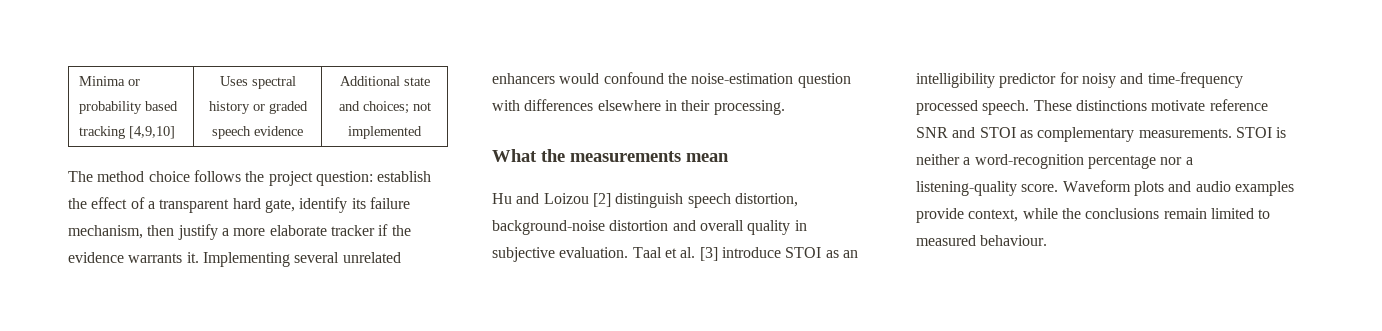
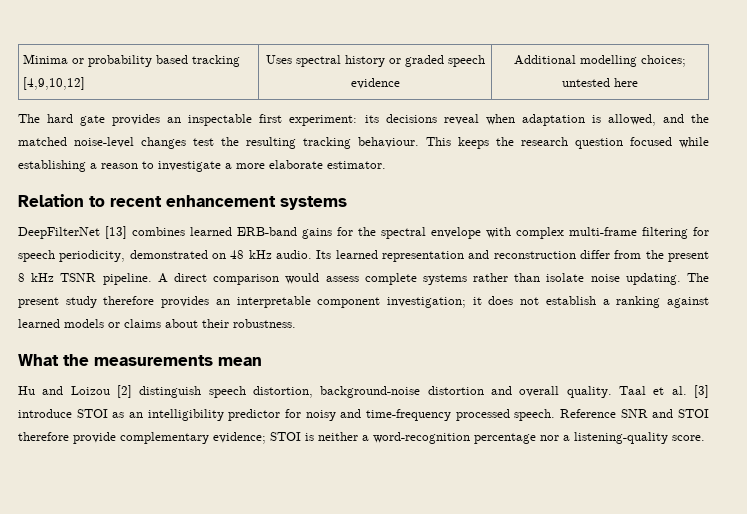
- Minima or probability based tracking [4,9,10] | Uses spectral history or graded speech evidence | Additional state and choices; not implemented
- The method choice follows the project question: establish the effect of a transparent hard gate, identify its failure mechanism, then justify a more elaborate tracker if the evidence warrants it. Implementing several unrelated enhancers would confound the noise-estimation question with differences elsewhere in their processing.
+ Minima or probability based tracking [4,9,10,12] | Uses spectral history or graded speech evidence | Additional modelling choices; untested here
+ The hard gate provides an inspectable first experiment: its decisions reveal when adaptation is allowed, and the matched noise-level changes test the resulting tracking behaviour. This keeps the research question focused while establishing a reason to investigate a more elaborate estimator.
+ Relation to recent enhancement systems
+ DeepFilterNet [13] combines learned ERB-band gains for the spectral envelope with complex multi-frame filtering for speech periodicity, demonstrated on 48 kHz audio. Its learned representation and reconstruction differ from the present 8 kHz TSNR pipeline. A direct comparison would assess complete systems rather than isolate noise updating. The present study therefore provides an interpretable component investigation; it does not establish a ranking against learned models or claims about their robustness.
- Hu and Loizou [2] distinguish speech distortion, background-noise distortion and overall quality in subjective evaluation.
+ Hu and Loizou [2] distinguish speech distortion, background-noise distortion and overall quality.
- These distinctions motivate reference SNR and STOI as complementary measurements. STOI is neither a word-recognition percentage nor a listening-quality score. Waveform plots and audio examples provide context, while the conclusions remain limited to measured behaviour.
+ Reference SNR and STOI therefore provide complementary evidence; STOI is neither a word-recognition percentage nor a listening-quality score.

